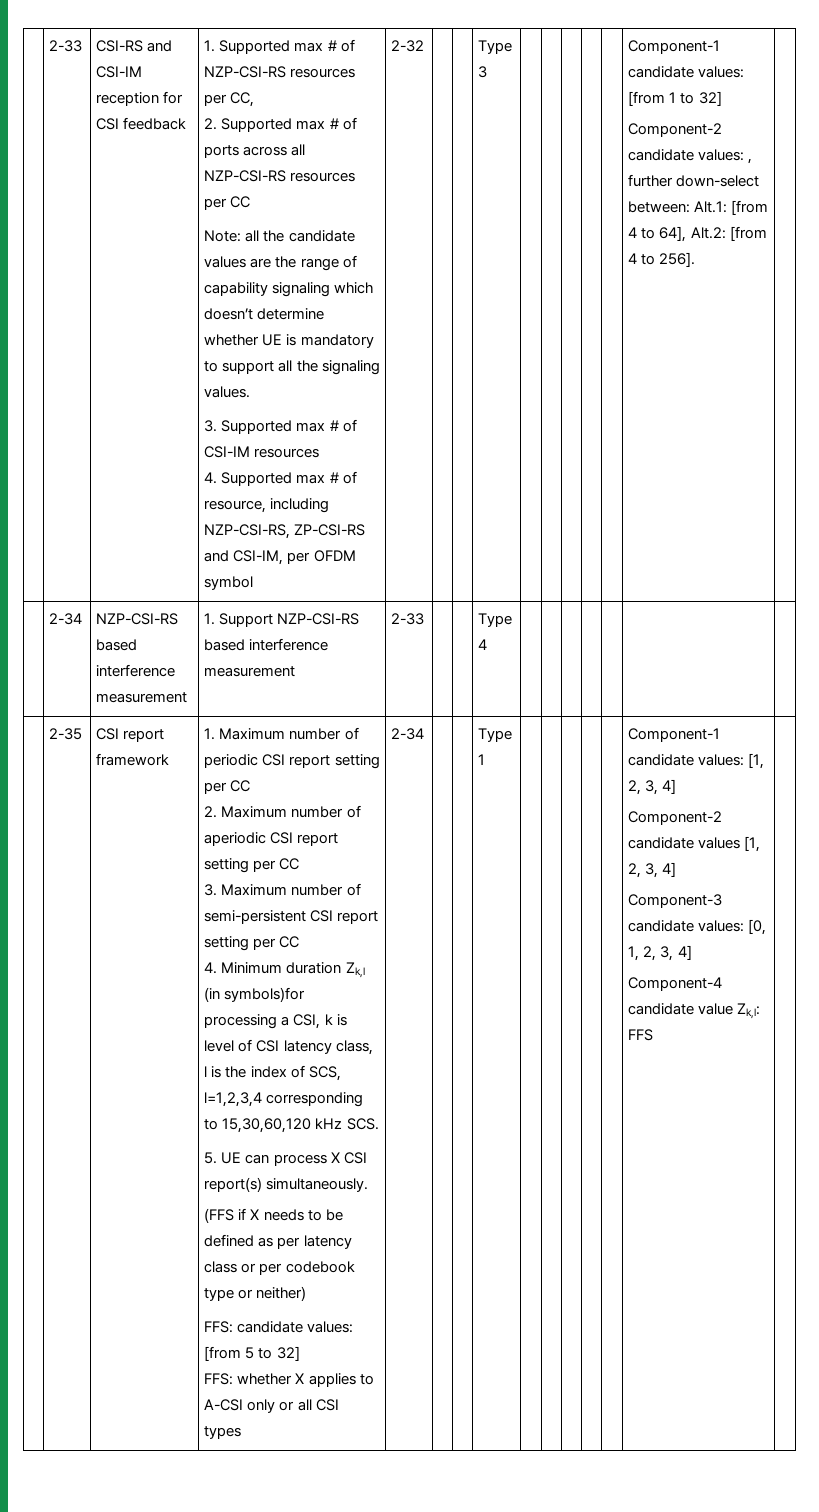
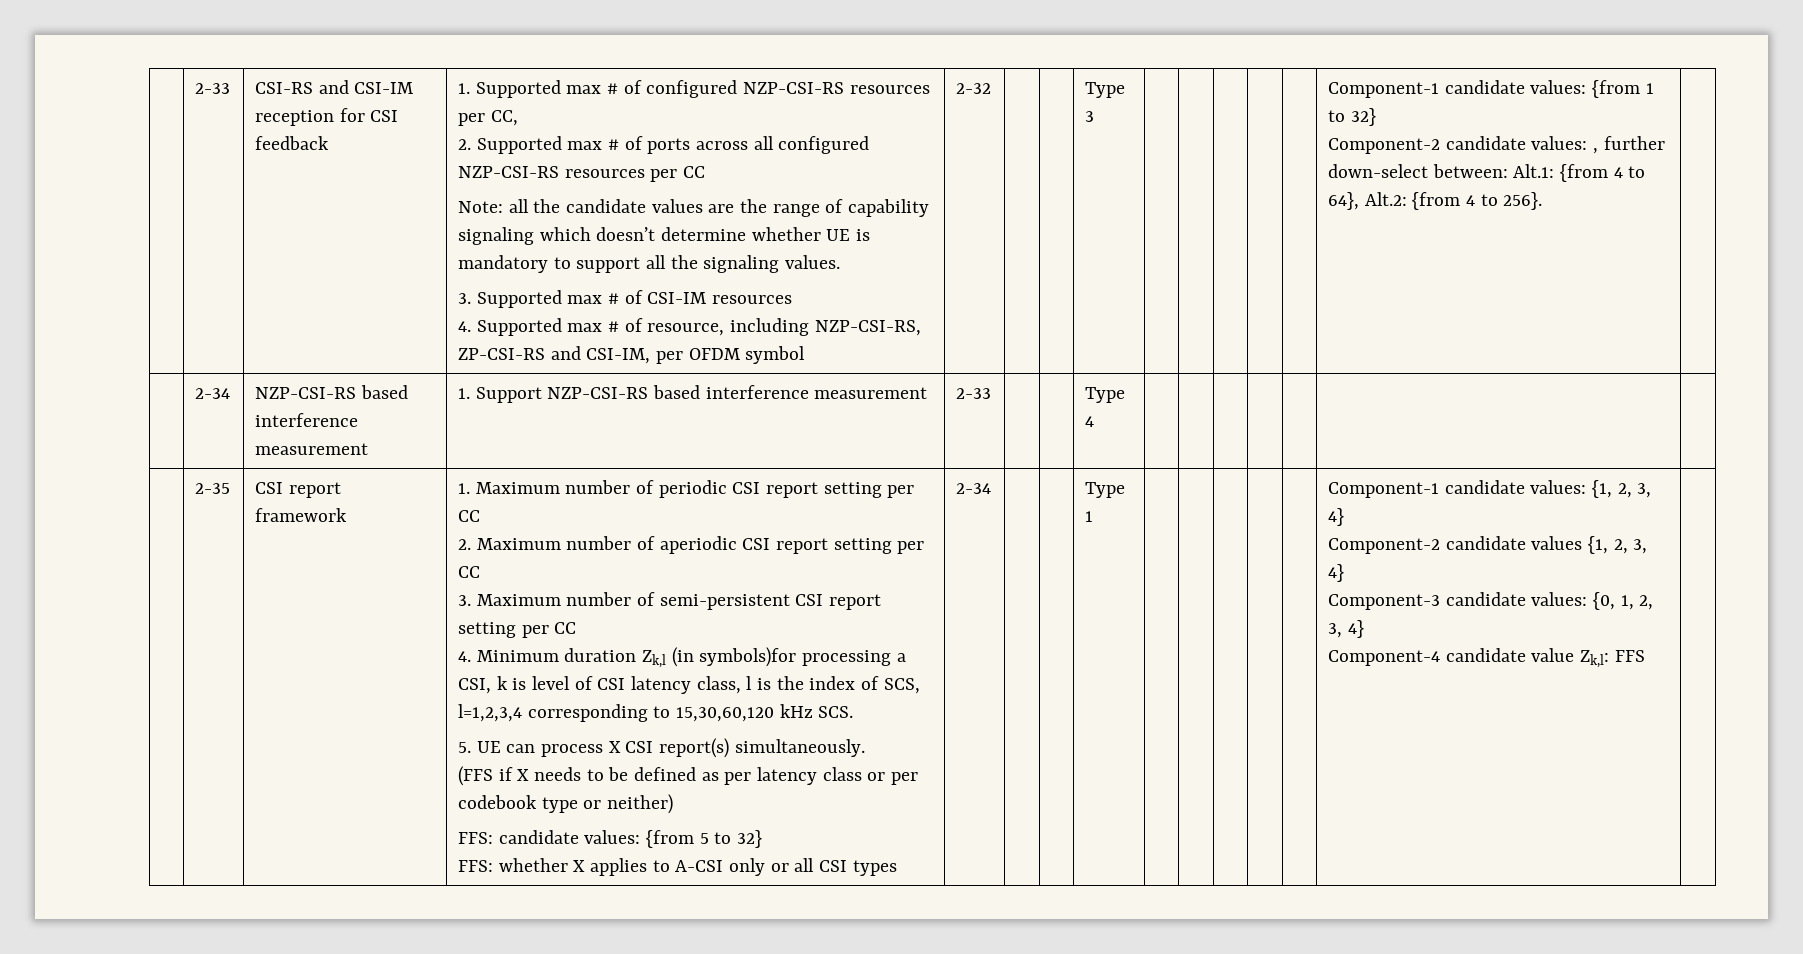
- 1. Supported max # of NZP-CSI-RS resources per CC,
+ 1. Supported max # of configured NZP-CSI-RS resources per CC,
- 2. Supported max # of ports across all NZP-CSI-RS resources per CC
+ 2. Supported max # of ports across all configured NZP-CSI-RS resources per CC
- Component-1 candidate values: [from 1 to 32]
+ Component-1 candidate values: {from 1 to 32}
- Component-2 candidate values: , further down-select between: Alt.1: [from 4 to 64], Alt.2: [from 4 to 256].
+ Component-2 candidate values: , further down-select between: Alt.1: {from 4 to 64}, Alt.2: {from 4 to 256}.
- FFS: candidate values: [from 5 to 32]
+ FFS: candidate values: {from 5 to 32}
- Component-1 candidate values: [1, 2, 3, 4]
+ Component-1 candidate values: {1, 2, 3, 4}
- Component-2 candidate values [1, 2, 3, 4]
+ Component-2 candidate values {1, 2, 3, 4}
- Component-3 candidate values: [0, 1, 2, 3, 4]
+ Component-3 candidate values: {0, 1, 2, 3, 4}

